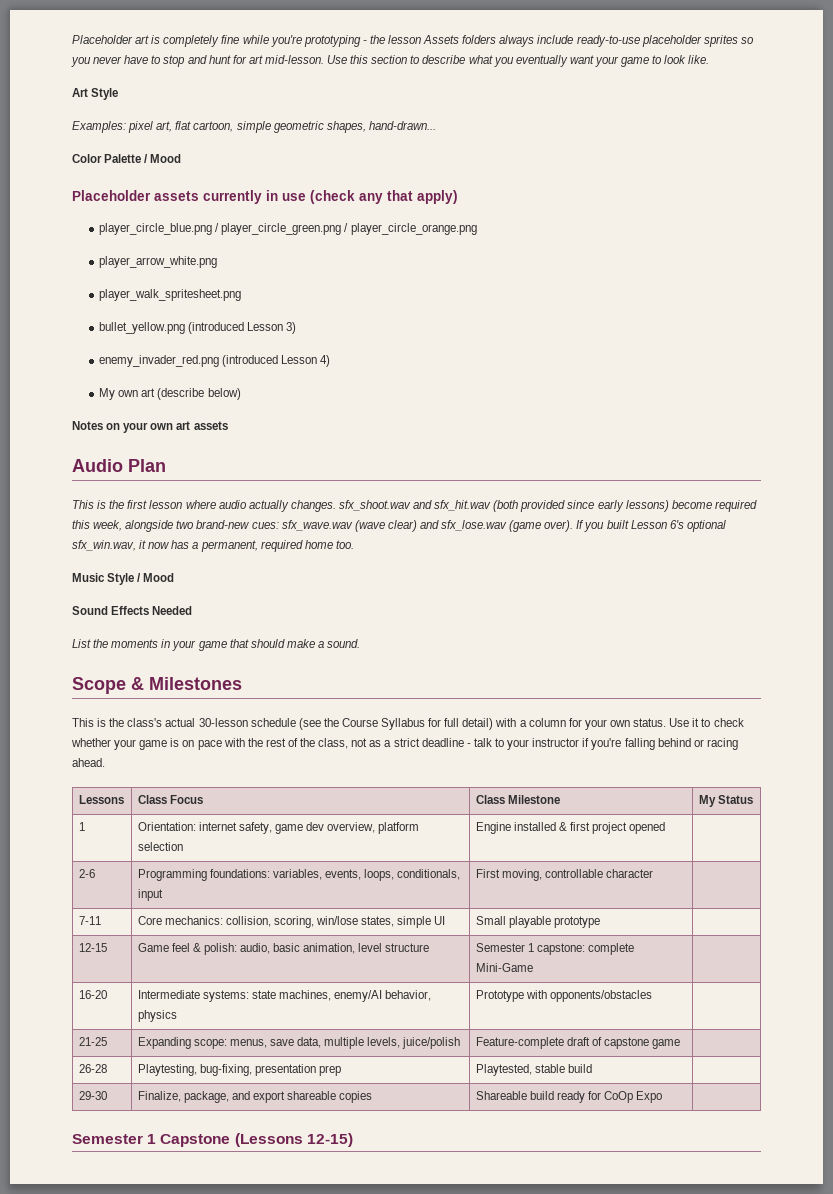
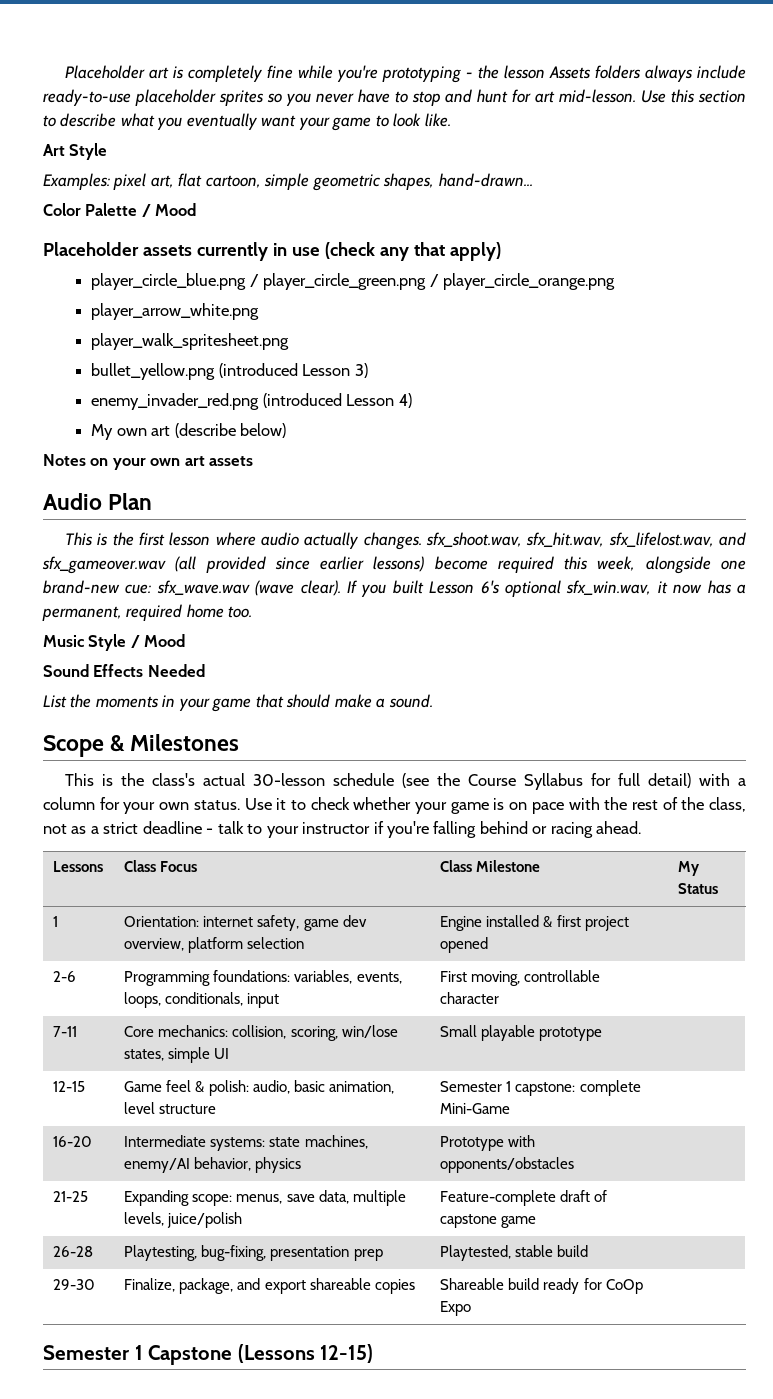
- This is the first lesson where audio actually changes. sfx_shoot.wav and sfx_hit.wav (both provided since early lessons) become required this week, alongside two brand-new cues: sfx_wave.wav (wave clear) and sfx_lose.wav (game over).
+ This is the first lesson where audio actually changes. sfx_shoot.wav, sfx_hit.wav, sfx_lifelost.wav, and sfx_gameover.wav (all provided since earlier lessons) become required this week, alongside one brand-new cue: sfx_wave.wav (wave clear).

